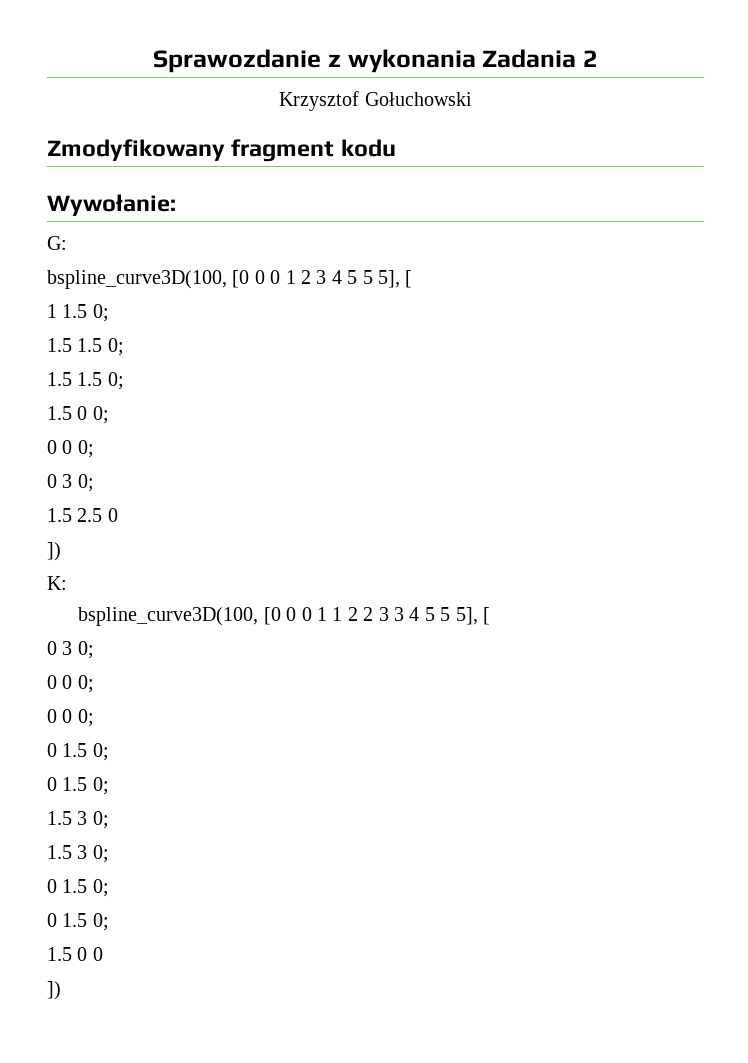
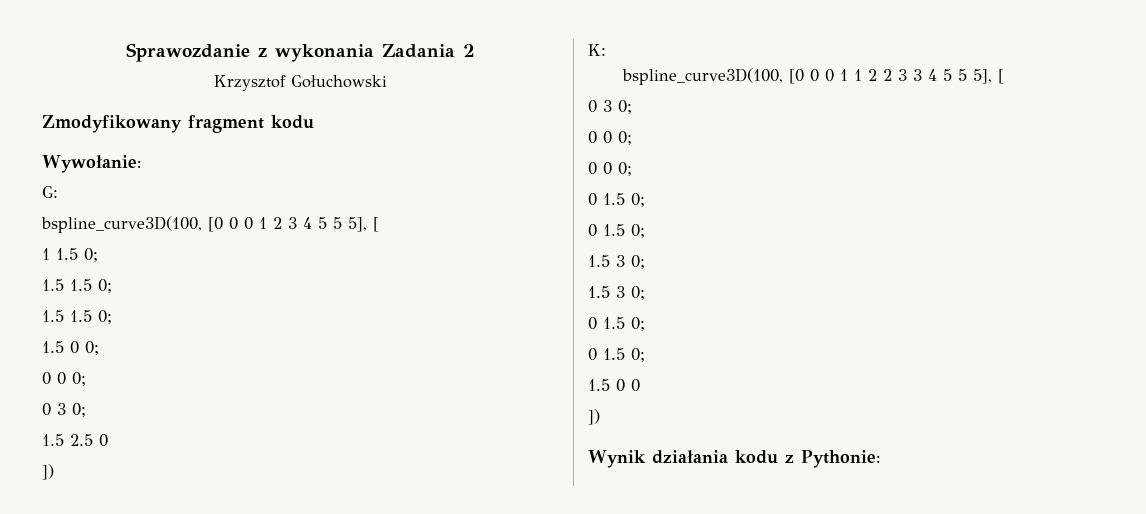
+ Wynik działania kodu z Pythonie:

